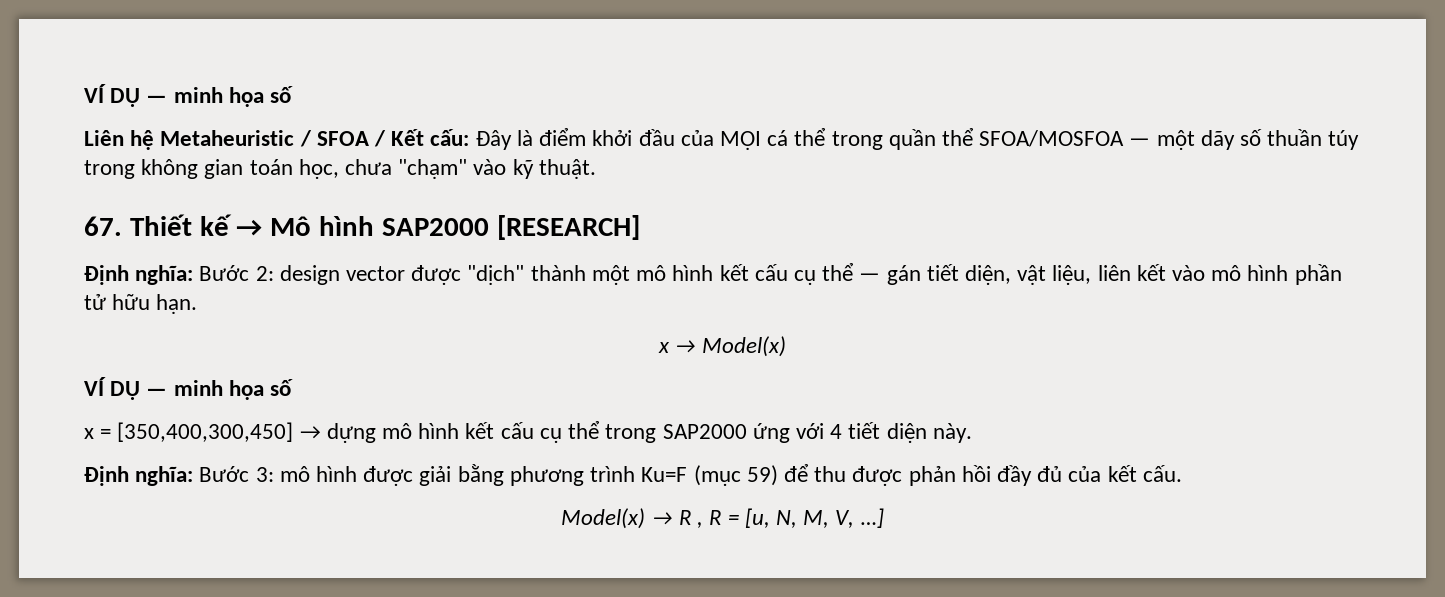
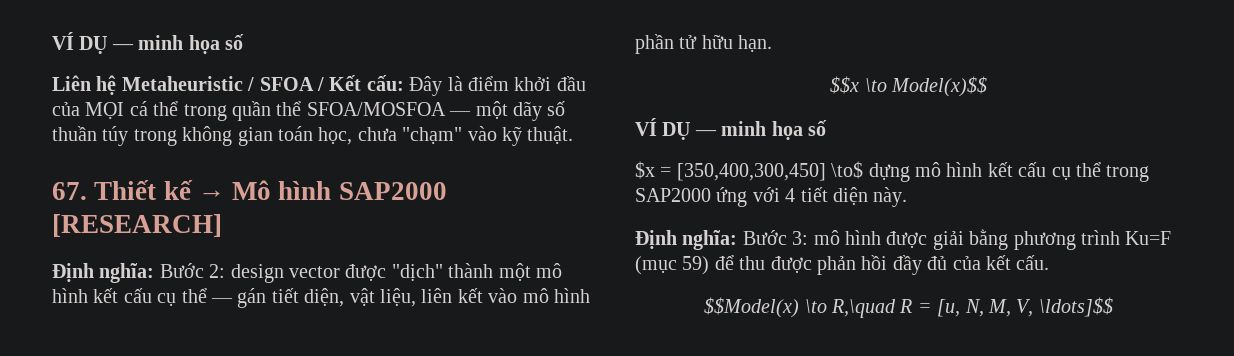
- x → Model(x)
+ $$x \to Model(x)$$
  VÍ DỤ — minh họa số
- x = [350,400,300,450] → dựng mô hình kết cấu cụ thể trong SAP2000 ứng với 4 tiết diện này.
+ $x = [350,400,300,450] \to$ dựng mô hình kết cấu cụ thể trong SAP2000 ứng với 4 tiết diện này.
- Model(x) → R , R = [u, N, M, V, …]
+ $$Model(x) \to R,\quad R = [u, N, M, V, \ldots]$$

